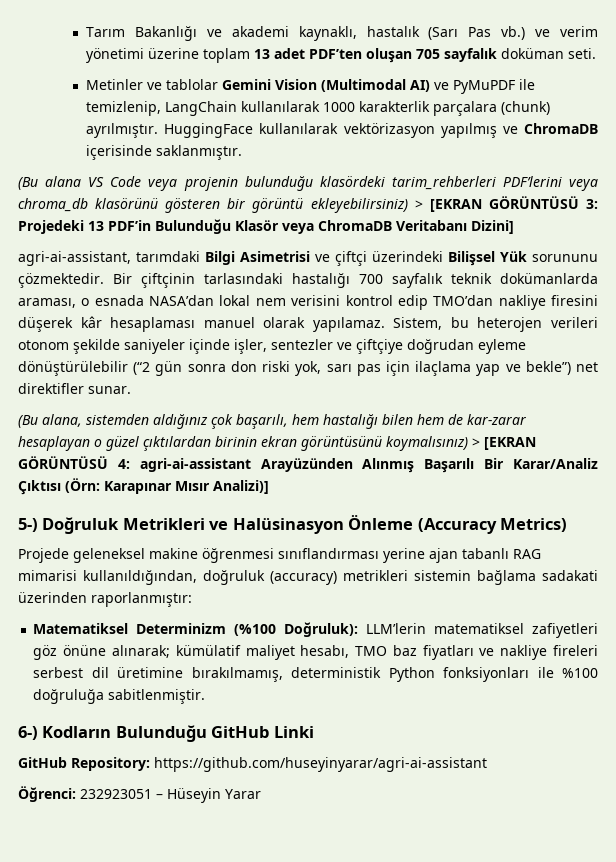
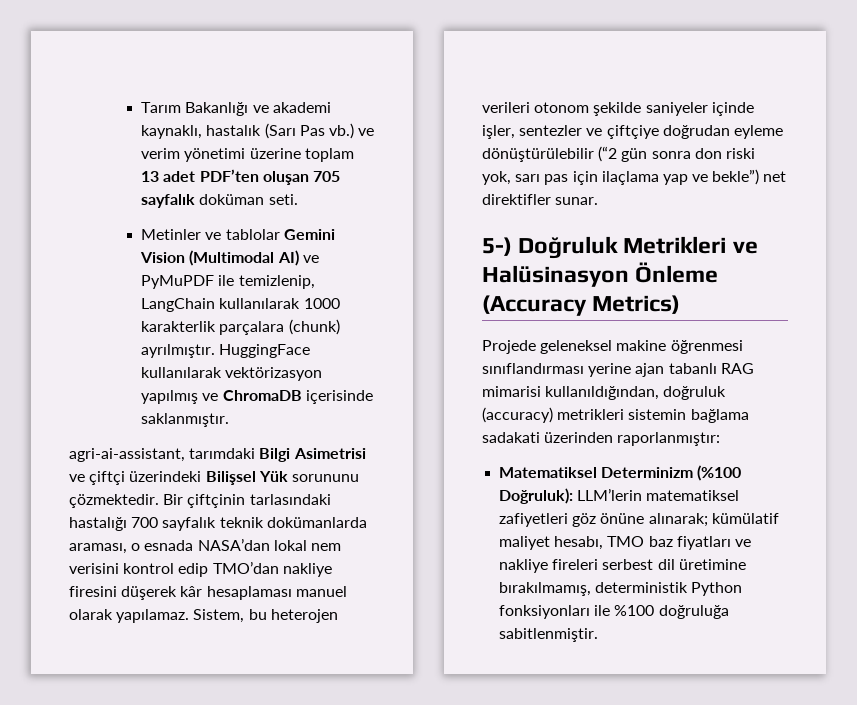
- (Bu alana VS Code veya projenin bulunduğu klasördeki tarim_rehberleri PDF’lerini veya chroma_db klasörünü gösteren bir görüntü ekleyebilirsiniz) > [EKRAN GÖRÜNTÜSÜ 3: Projedeki 13 PDF’in Bulunduğu Klasör veya ChromaDB Veritabanı Dizini]
- (Bu alana, sistemden aldığınız çok başarılı, hem hastalığı bilen hem de kar-zarar hesaplayan o güzel çıktılardan birinin ekran görüntüsünü koymalısınız) > [EKRAN GÖRÜNTÜSÜ 4: agri-ai-assistant Arayüzünden Alınmış Başarılı Bir Karar/Analiz Çıktısı (Örn: Karapınar Mısır Analizi)]
- 6-) Kodların Bulunduğu GitHub Linki
- GitHub Repository: https://github.com/huseyinyarar/agri-ai-assistant
- Öğrenci: 232923051 – Hüseyin Yarar

